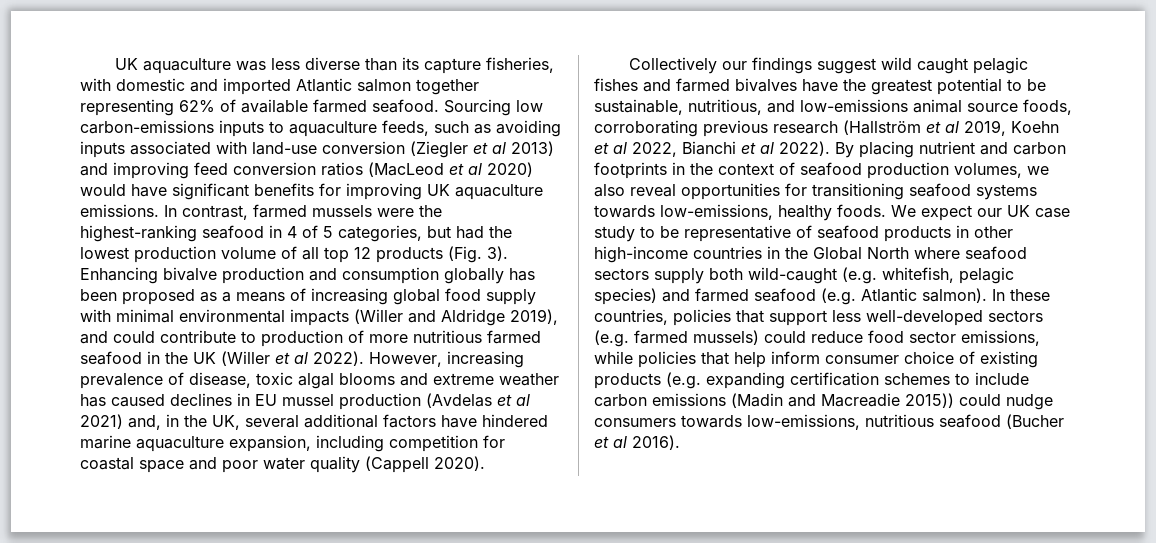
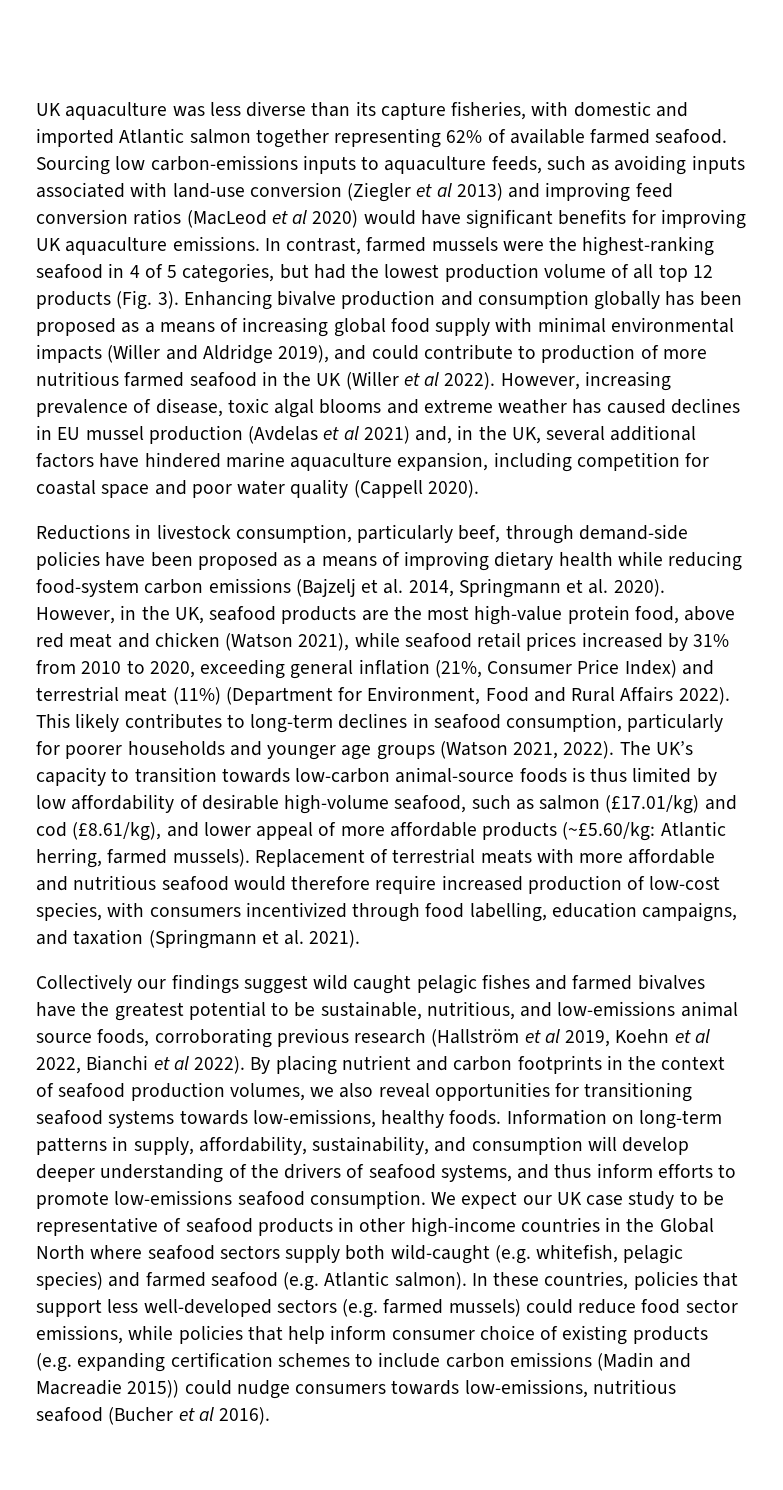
+ Reductions in livestock consumption, particularly beef, through demand-side policies have been proposed as a means of improving dietary health while reducing food-system carbon emissions (Bajzelj et al. 2014, Springmann et al. 2020). However, in the UK, seafood products are the most high-value protein food, above red meat and chicken (Watson 2021), while seafood retail prices increased by 31% from 2010 to 2020, exceeding general inflation (21%, Consumer Price Index) and terrestrial meat (11%) (Department for Environment, Food and Rural Affairs 2022). This likely contributes to long-term declines in seafood consumption, particularly for poorer households and younger age groups (Watson 2021, 2022). The UK’s capacity to transition towards low-carbon animal-source foods is thus limited by low affordability of desirable high-volume seafood, such as salmon (£17.01/kg) and cod (£8.61/kg), and lower appeal of more affordable products (~£5.60/kg: Atlantic herring, farmed mussels). Replacement of terrestrial meats with more affordable and nutritious seafood would therefore require increased production of low-cost species, with consumers incentivized through food labelling, education campaigns, and taxation (Springmann et al. 2021).
+ Information on long-term patterns in supply, affordability, sustainability, and consumption will develop deeper understanding of the drivers of seafood systems, and thus inform efforts to promote low-emissions seafood consumption.

